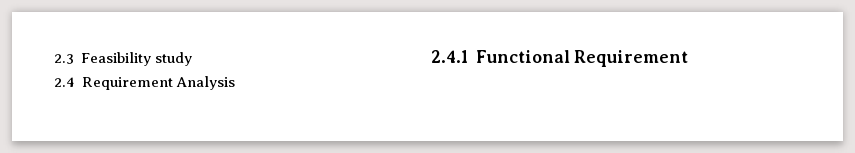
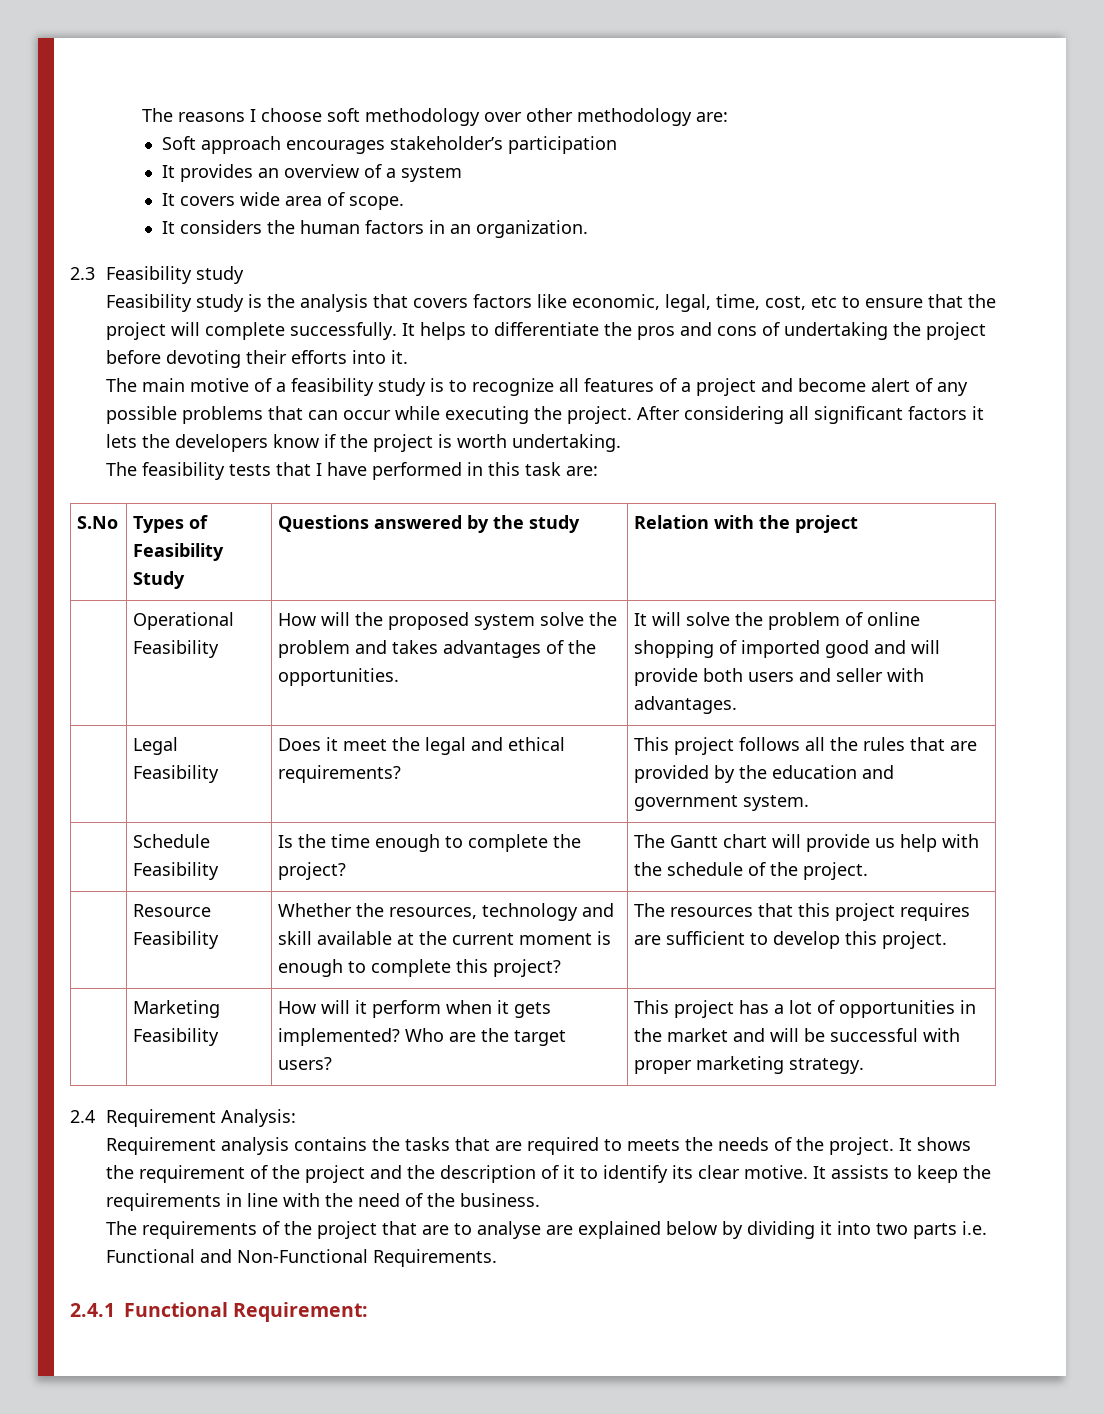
+ The reasons I choose soft methodology over other methodology are:
+ Soft approach encourages stakeholder’s participation
+ It provides an overview of a system
+ It covers wide area of scope.
+ It considers the human factors in an organization.
  2.3 Feasibility study
- 2.4 Requirement Analysis
+ Feasibility study is the analysis that covers factors like economic, legal, time, cost, etc to ensure that the project will complete successfully. It helps to differentiate the pros and cons of undertaking the project before devoting their efforts into it.
+ The main motive of a feasibility study is to recognize all features of a project and become alert of any possible problems that can occur while executing the project. After considering all significant factors it lets the developers know if the project is worth undertaking.
+ The feasibility tests that I have performed in this task are:
+ S.No | Types of Feasibility Study | Questions answered by the study | Relation with the project
+ | Operational Feasibility | How will the proposed system solve the problem and takes advantages of the opportunities. | It will solve the problem of online shopping of imported good and will provide both users and seller with advantages.
+ | Legal Feasibility | Does it meet the legal and ethical requirements? | This project follows all the rules that are provided by the education and government system.
+ | Schedule Feasibility | Is the time enough to complete the project? | The Gantt chart will provide us help with the schedule of the project.
+ | Resource Feasibility | Whether the resources, technology and skill available at the current moment is enough to complete this project? | The resources that this project requires are sufficient to develop this project.
+ | Marketing Feasibility | How will it perform when it gets implemented? Who are the target users? | This project has a lot of opportunities in the market and will be successful with proper marketing strategy.
+ 2.4 Requirement Analysis:
+ Requirement analysis contains the tasks that are required to meets the needs of the project. It shows the requirement of the project and the description of it to identify its clear motive. It assists to keep the requirements in line with the need of the business.
+ The requirements of the project that are to analyse are explained below by dividing it into two parts i.e. Functional and Non-Functional Requirements.
- 2.4.1 Functional Requirement
+ 2.4.1 Functional Requirement:

